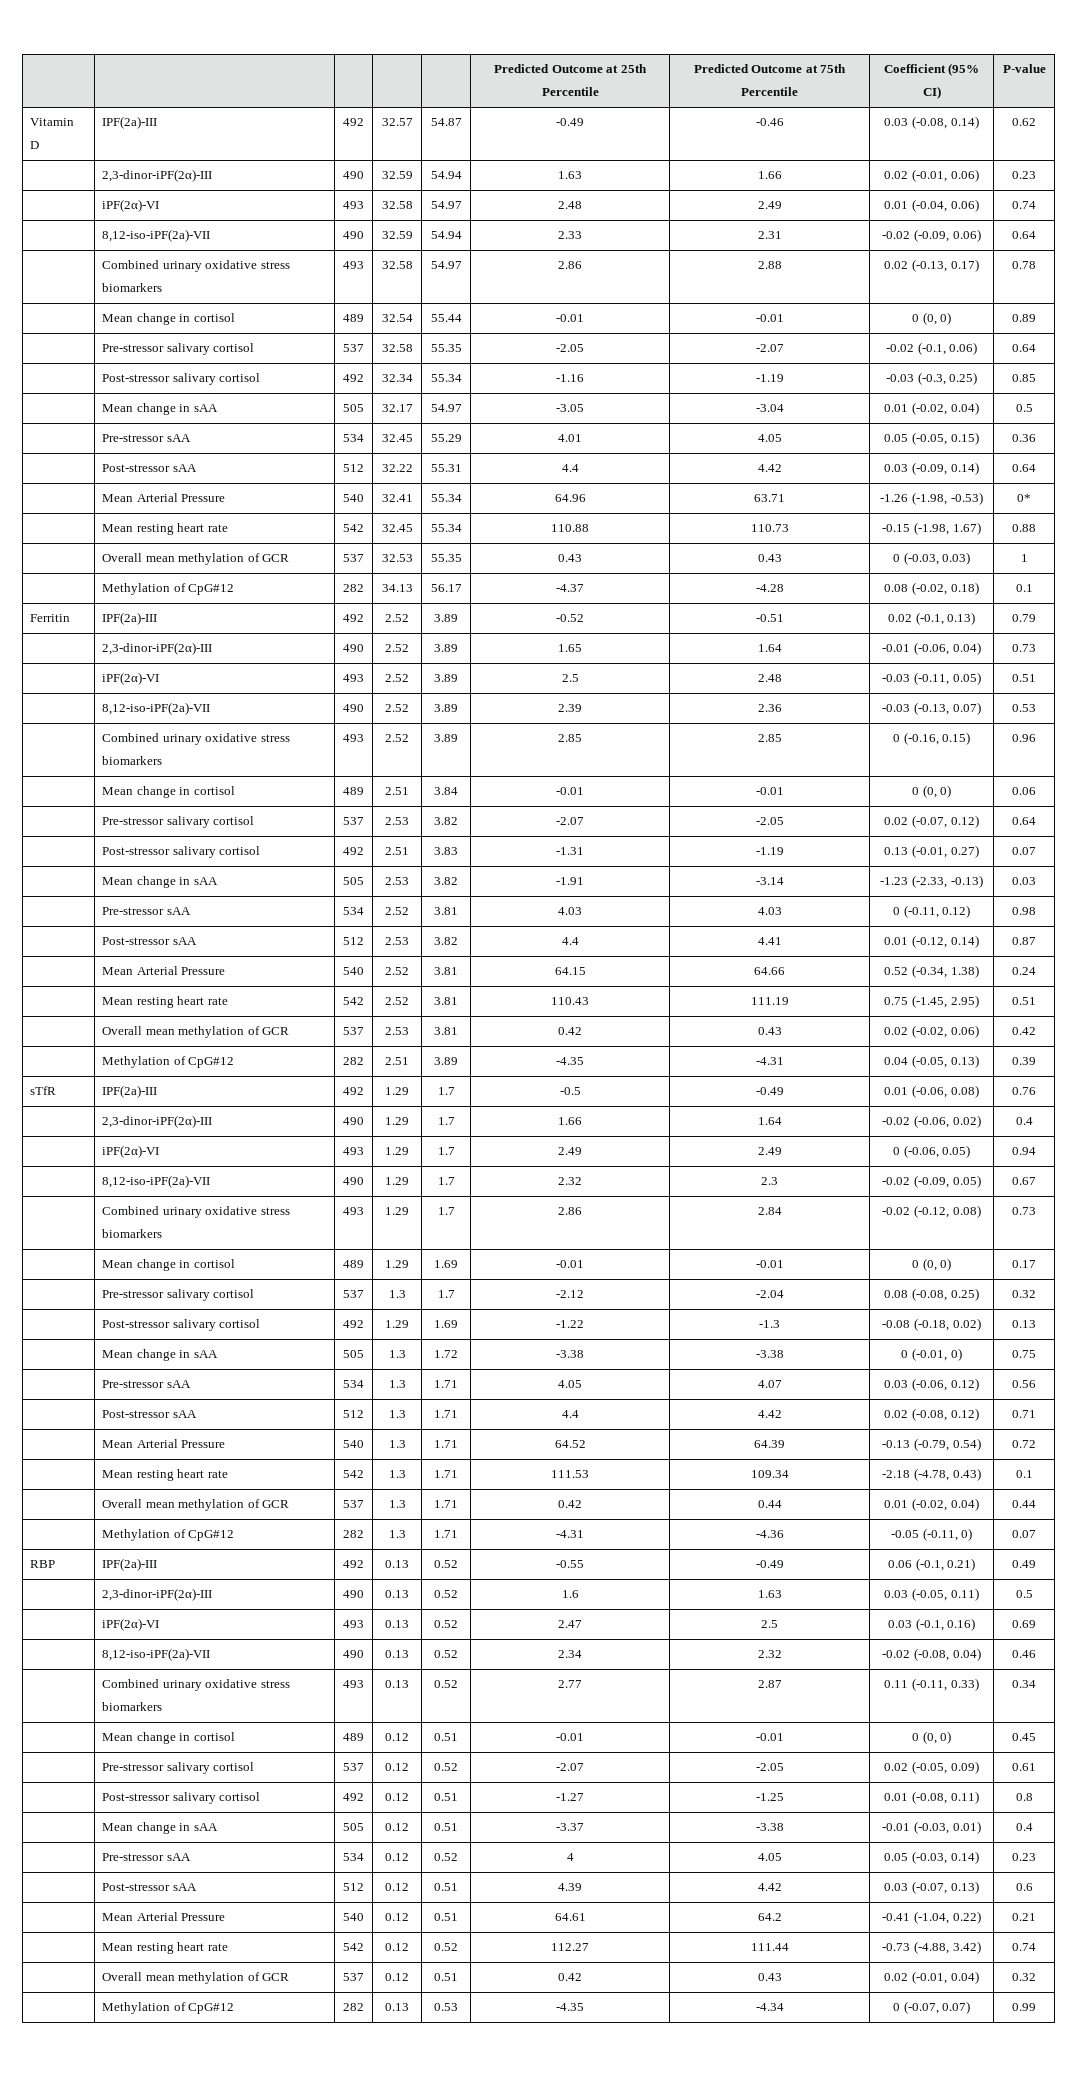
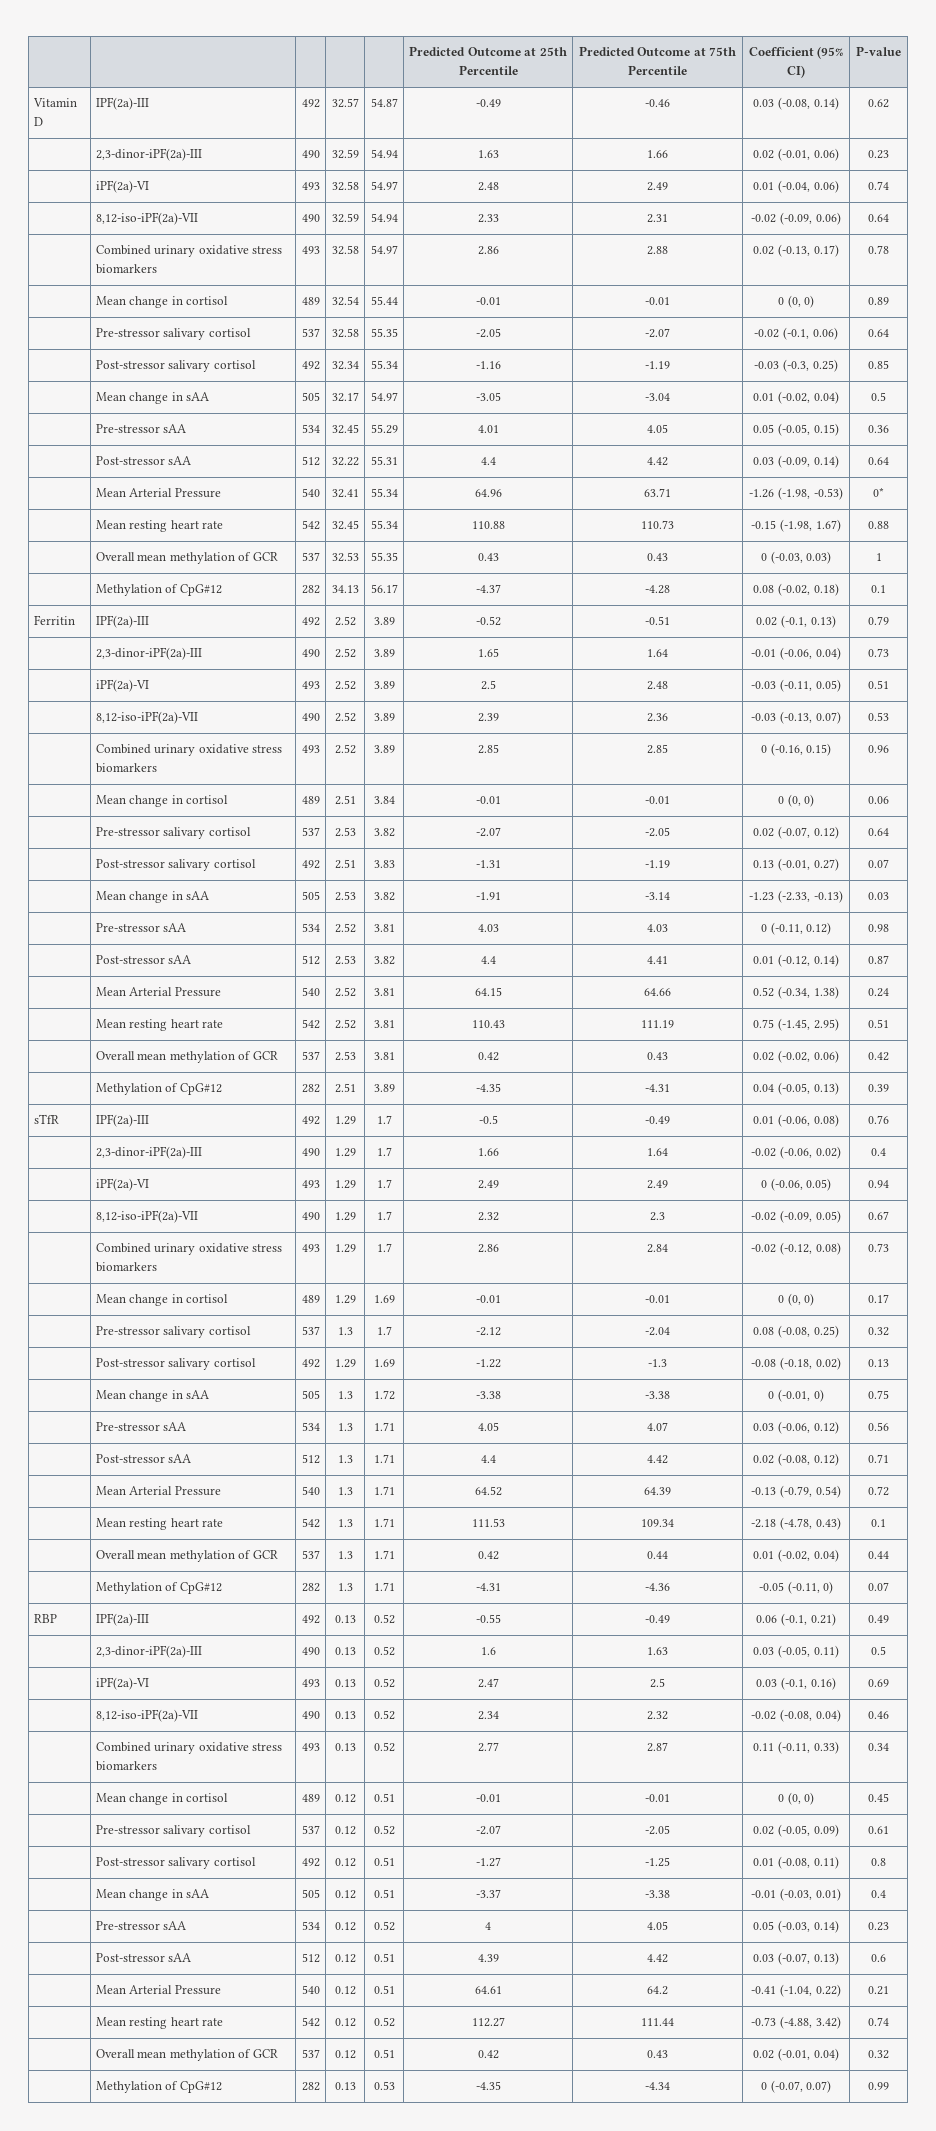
- | 2,3-dinor-iPF(2α)-III | 490 | 32.59 | 54.94 | 1.63 | 1.66 | 0.02 (-0.01, 0.06) | 0.23
+ | 2,3-dinor-iPF(2a)-III | 490 | 32.59 | 54.94 | 1.63 | 1.66 | 0.02 (-0.01, 0.06) | 0.23
- | iPF(2α)-VI | 493 | 32.58 | 54.97 | 2.48 | 2.49 | 0.01 (-0.04, 0.06) | 0.74
+ | iPF(2a)-VI | 493 | 32.58 | 54.97 | 2.48 | 2.49 | 0.01 (-0.04, 0.06) | 0.74
- | 2,3-dinor-iPF(2α)-III | 490 | 2.52 | 3.89 | 1.65 | 1.64 | -0.01 (-0.06, 0.04) | 0.73
+ | 2,3-dinor-iPF(2a)-III | 490 | 2.52 | 3.89 | 1.65 | 1.64 | -0.01 (-0.06, 0.04) | 0.73
- | iPF(2α)-VI | 493 | 2.52 | 3.89 | 2.5 | 2.48 | -0.03 (-0.11, 0.05) | 0.51
+ | iPF(2a)-VI | 493 | 2.52 | 3.89 | 2.5 | 2.48 | -0.03 (-0.11, 0.05) | 0.51
- | 2,3-dinor-iPF(2α)-III | 490 | 1.29 | 1.7 | 1.66 | 1.64 | -0.02 (-0.06, 0.02) | 0.4
+ | 2,3-dinor-iPF(2a)-III | 490 | 1.29 | 1.7 | 1.66 | 1.64 | -0.02 (-0.06, 0.02) | 0.4
- | iPF(2α)-VI | 493 | 1.29 | 1.7 | 2.49 | 2.49 | 0 (-0.06, 0.05) | 0.94
+ | iPF(2a)-VI | 493 | 1.29 | 1.7 | 2.49 | 2.49 | 0 (-0.06, 0.05) | 0.94
- | 2,3-dinor-iPF(2α)-III | 490 | 0.13 | 0.52 | 1.6 | 1.63 | 0.03 (-0.05, 0.11) | 0.5
+ | 2,3-dinor-iPF(2a)-III | 490 | 0.13 | 0.52 | 1.6 | 1.63 | 0.03 (-0.05, 0.11) | 0.5
- | iPF(2α)-VI | 493 | 0.13 | 0.52 | 2.47 | 2.5 | 0.03 (-0.1, 0.16) | 0.69
+ | iPF(2a)-VI | 493 | 0.13 | 0.52 | 2.47 | 2.5 | 0.03 (-0.1, 0.16) | 0.69

